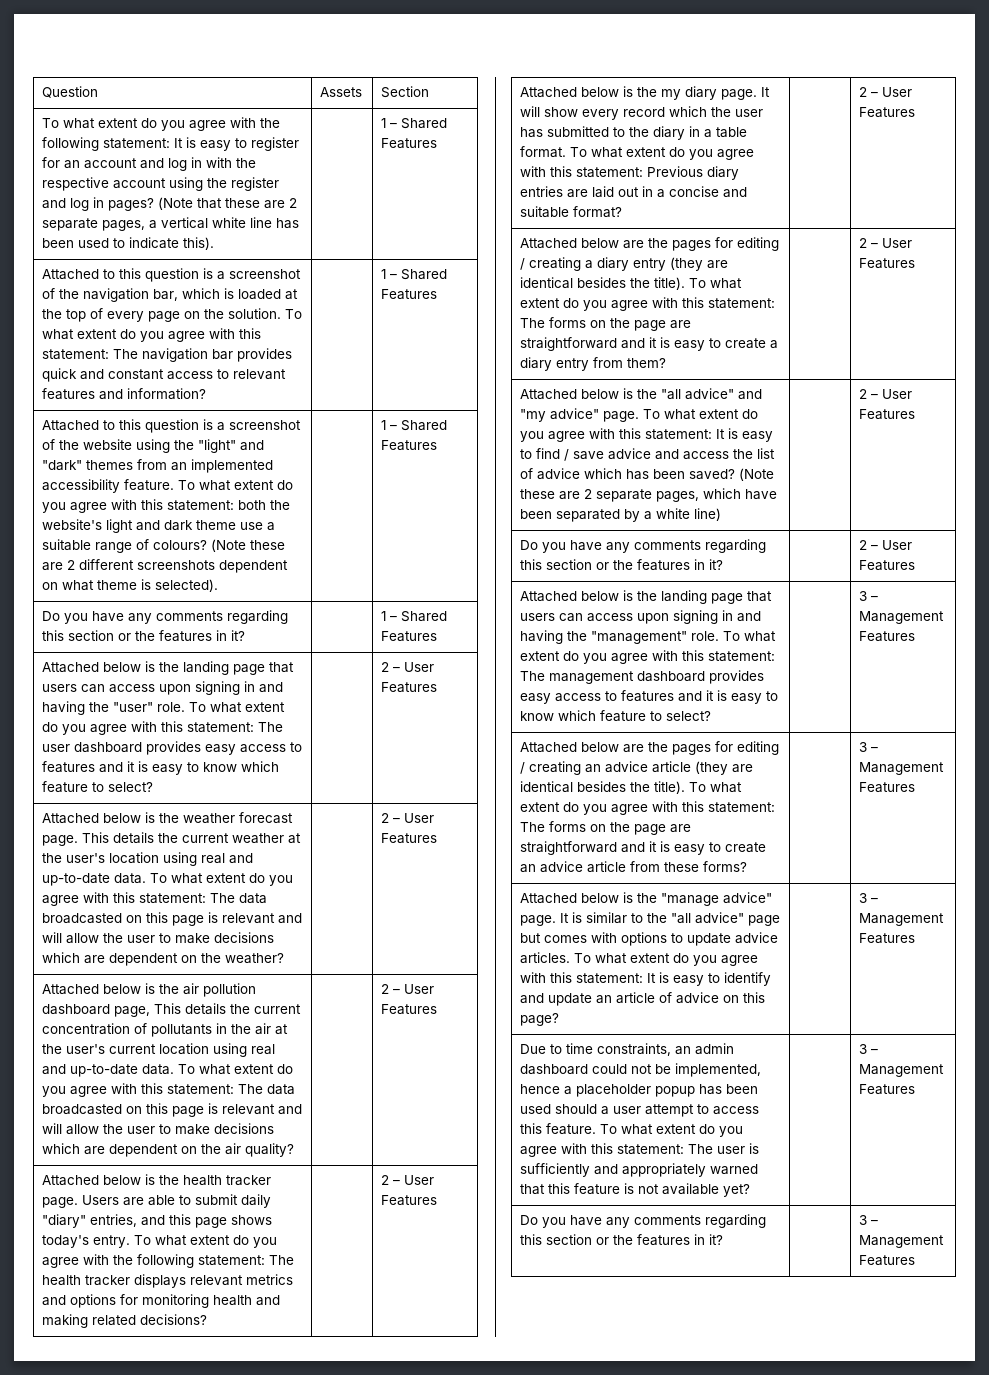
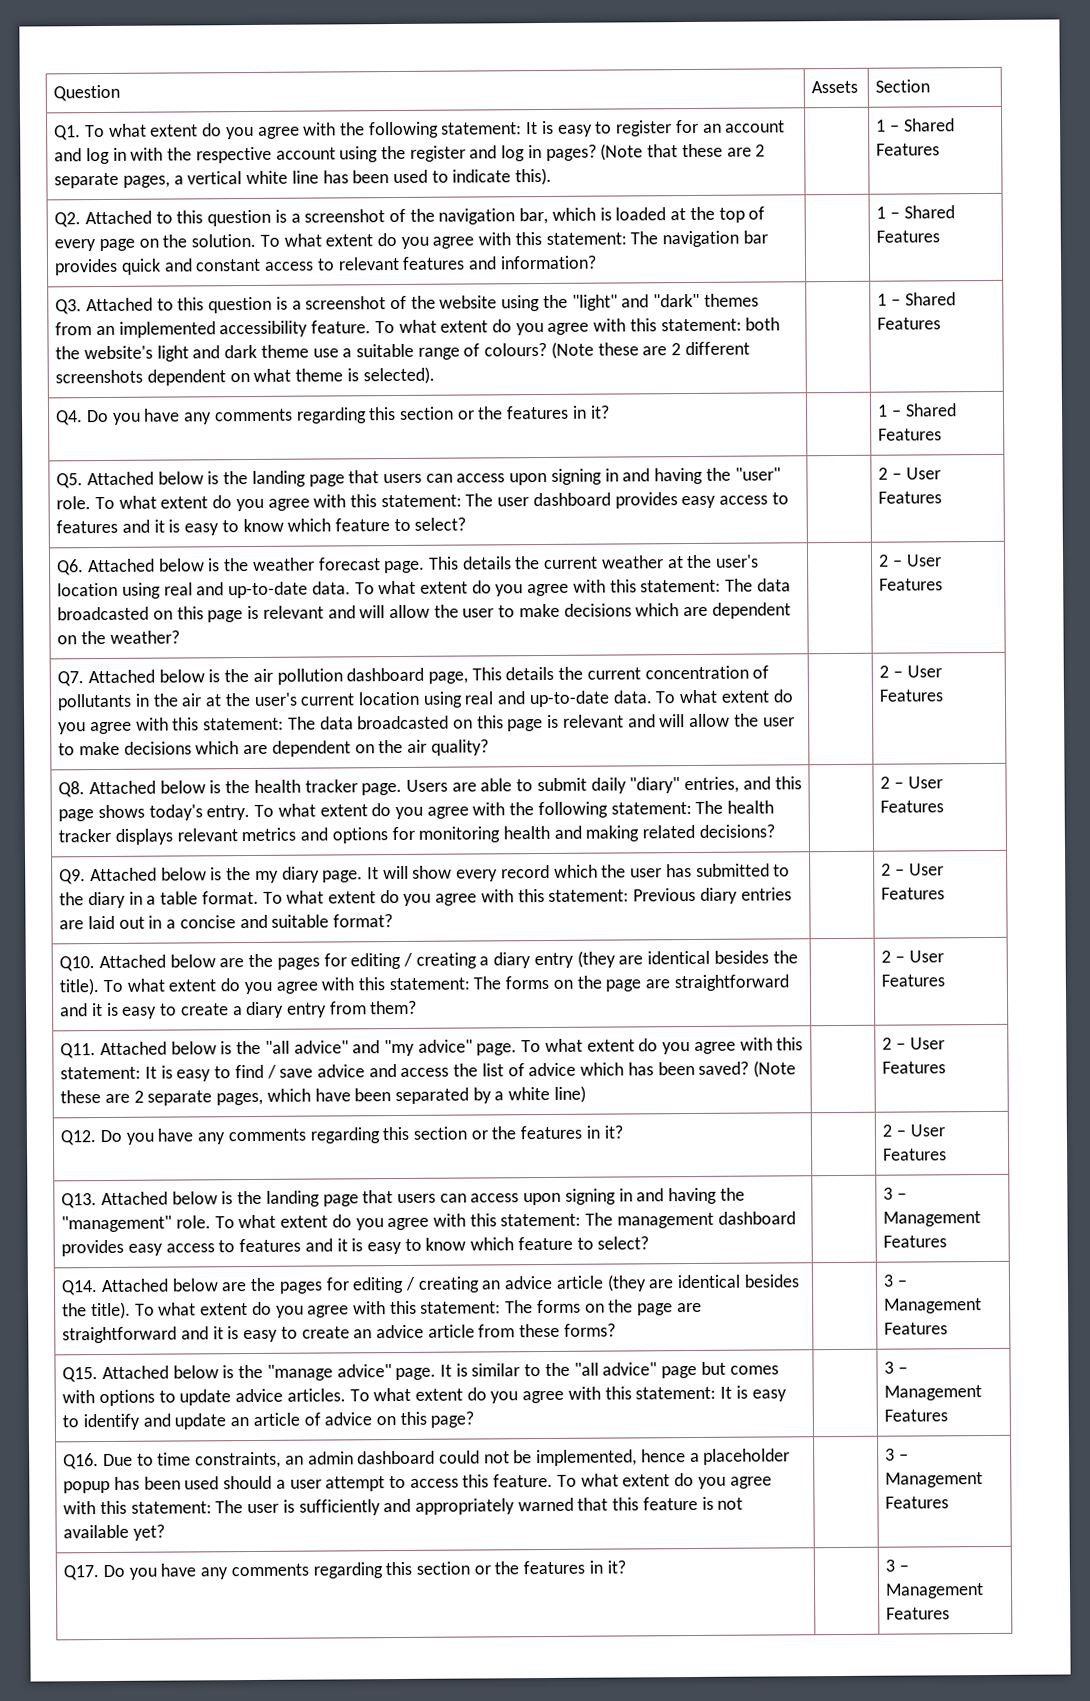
- To what extent do you agree with the following statement: It is easy to register for an account and log in with the respective account using the register and log in pages?
+ Q1. To what extent do you agree with the following statement: It is easy to register for an account and log in with the respective account using the register and log in pages?
- Attached to this question is a screenshot of the navigation bar, which is loaded at the top of every page on the solution.
+ Q2. Attached to this question is a screenshot of the navigation bar, which is loaded at the top of every page on the solution.
- Attached to this question is a screenshot of the website using the "light" and "dark" themes from an implemented accessibility feature.
+ Q3. Attached to this question is a screenshot of the website using the "light" and "dark" themes from an implemented accessibility feature.
- Do you have any comments regarding this section or the features in it? | | 1 – Shared Features
+ Q4. Do you have any comments regarding this section or the features in it? | | 1 – Shared Features
- Attached below is the landing page that users can access upon signing in and having the "user" role.
+ Q5. Attached below is the landing page that users can access upon signing in and having the "user" role.
- Attached below is the weather forecast page.
+ Q6. Attached below is the weather forecast page.
- Attached below is the air pollution dashboard page, This details the current concentration of pollutants in the air at the user's current location using real and up-to-date data.
+ Q7. Attached below is the air pollution dashboard page, This details the current concentration of pollutants in the air at the user's current location using real and up-to-date data.
- Attached below is the health tracker page.
+ Q8. Attached below is the health tracker page.
- Attached below is the my diary page.
+ Q9. Attached below is the my diary page.
- Attached below are the pages for editing / creating a diary entry (they are identical besides the title).
+ Q10. Attached below are the pages for editing / creating a diary entry (they are identical besides the title).
- Attached below is the "all advice" and "my advice" page.
+ Q11. Attached below is the "all advice" and "my advice" page.
- Do you have any comments regarding this section or the features in it? | | 2 – User Features
+ Q12. Do you have any comments regarding this section or the features in it? | | 2 – User Features
- Attached below is the landing page that users can access upon signing in and having the "management" role.
+ Q13. Attached below is the landing page that users can access upon signing in and having the "management" role.
- Attached below are the pages for editing / creating an advice article (they are identical besides the title).
+ Q14. Attached below are the pages for editing / creating an advice article (they are identical besides the title).
- Attached below is the "manage advice" page.
+ Q15. Attached below is the "manage advice" page.
- Due to time constraints, an admin dashboard could not be implemented, hence a placeholder popup has been used should a user attempt to access this feature.
+ Q16. Due to time constraints, an admin dashboard could not be implemented, hence a placeholder popup has been used should a user attempt to access this feature.
- Do you have any comments regarding this section or the features in it? | | 3 – Management Features
+ Q17. Do you have any comments regarding this section or the features in it? | | 3 – Management Features

